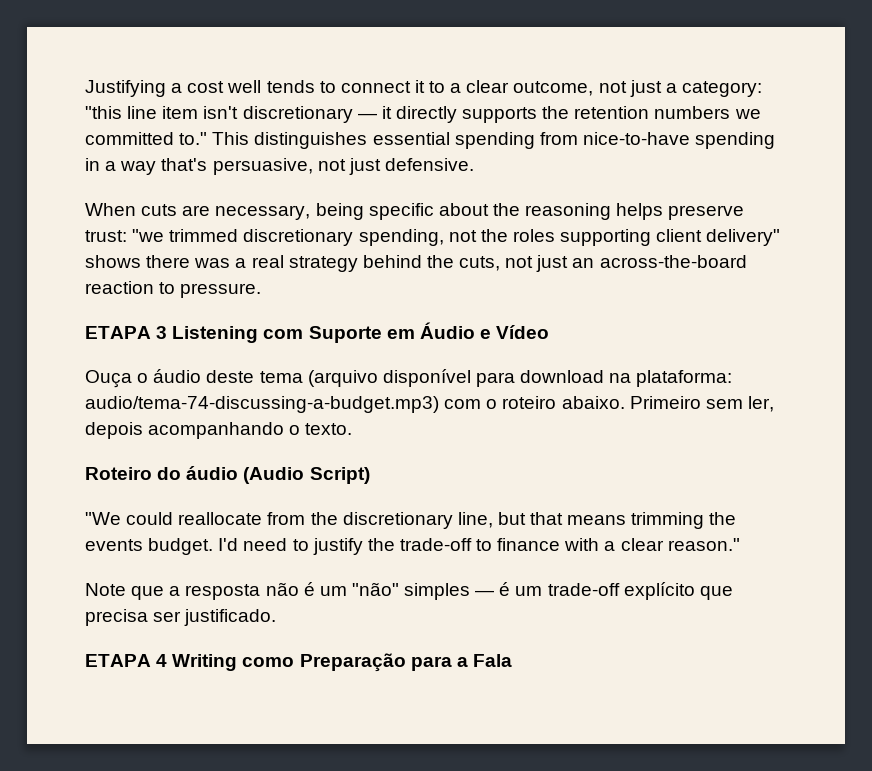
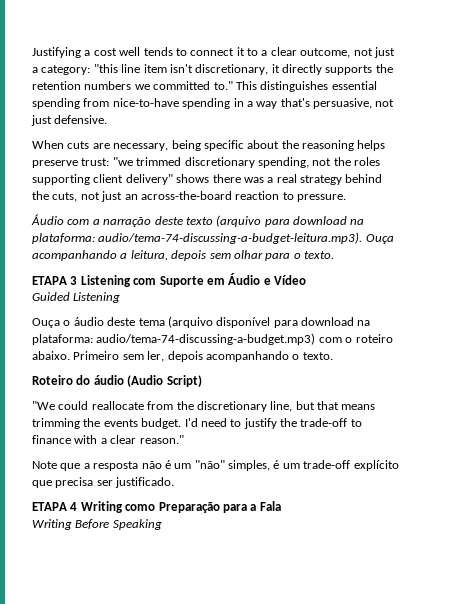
- Justifying a cost well tends to connect it to a clear outcome, not just a category: "this line item isn't discretionary — it directly supports the retention numbers we committed to."
+ Justifying a cost well tends to connect it to a clear outcome, not just a category: "this line item isn't discretionary, it directly supports the retention numbers we committed to."
+ Áudio com a narração deste texto (arquivo para download na plataforma: audio/tema-74-discussing-a-budget-leitura.mp3). Ouça acompanhando a leitura, depois sem olhar para o texto.
+ Guided Listening
- Note que a resposta não é um "não" simples — é um trade-off explícito que precisa ser justificado.
+ Note que a resposta não é um "não" simples, é um trade-off explícito que precisa ser justificado.
+ Writing Before Speaking

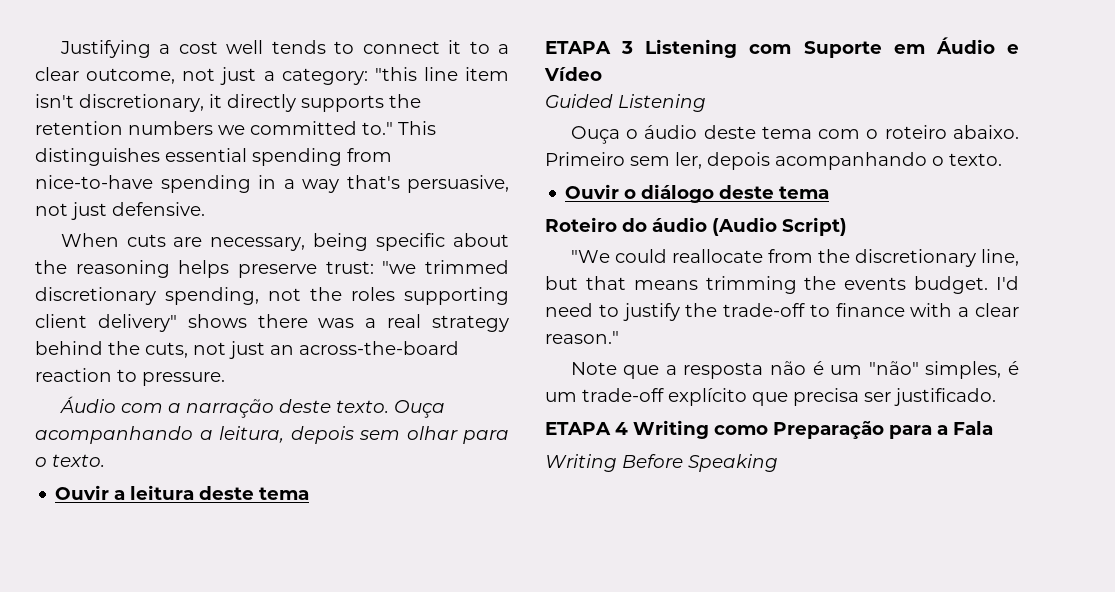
- Áudio com a narração deste texto (arquivo para download na plataforma: audio/tema-74-discussing-a-budget-leitura.mp3). Ouça acompanhando a leitura, depois sem olhar para o texto.
+ Áudio com a narração deste texto. Ouça acompanhando a leitura, depois sem olhar para o texto.
+ Ouvir a leitura deste tema
- Ouça o áudio deste tema (arquivo disponível para download na plataforma: audio/tema-74-discussing-a-budget.mp3) com o roteiro abaixo.
+ Ouça o áudio deste tema com o roteiro abaixo.
+ Ouvir o diálogo deste tema

